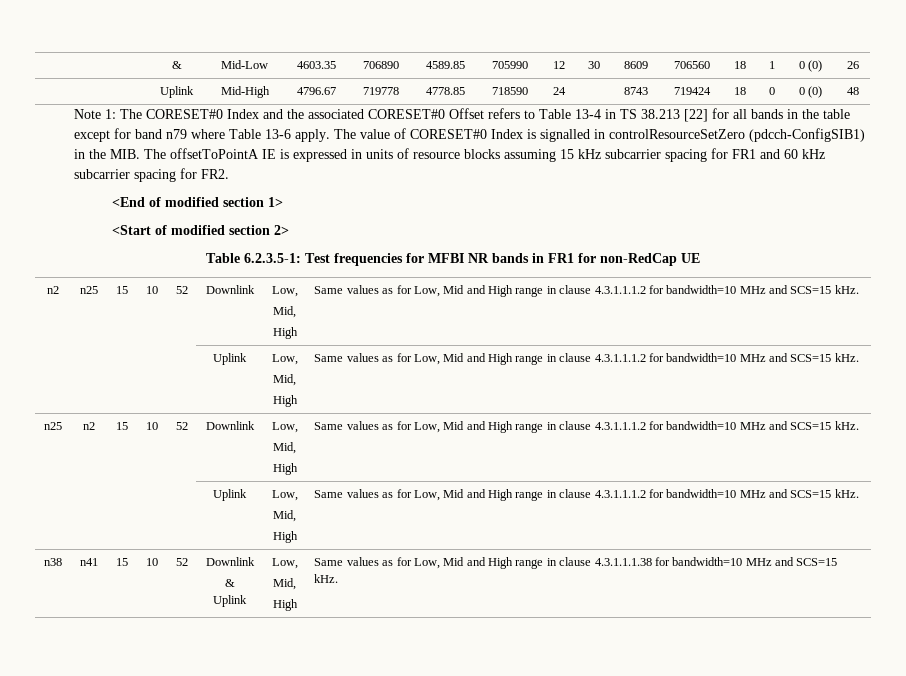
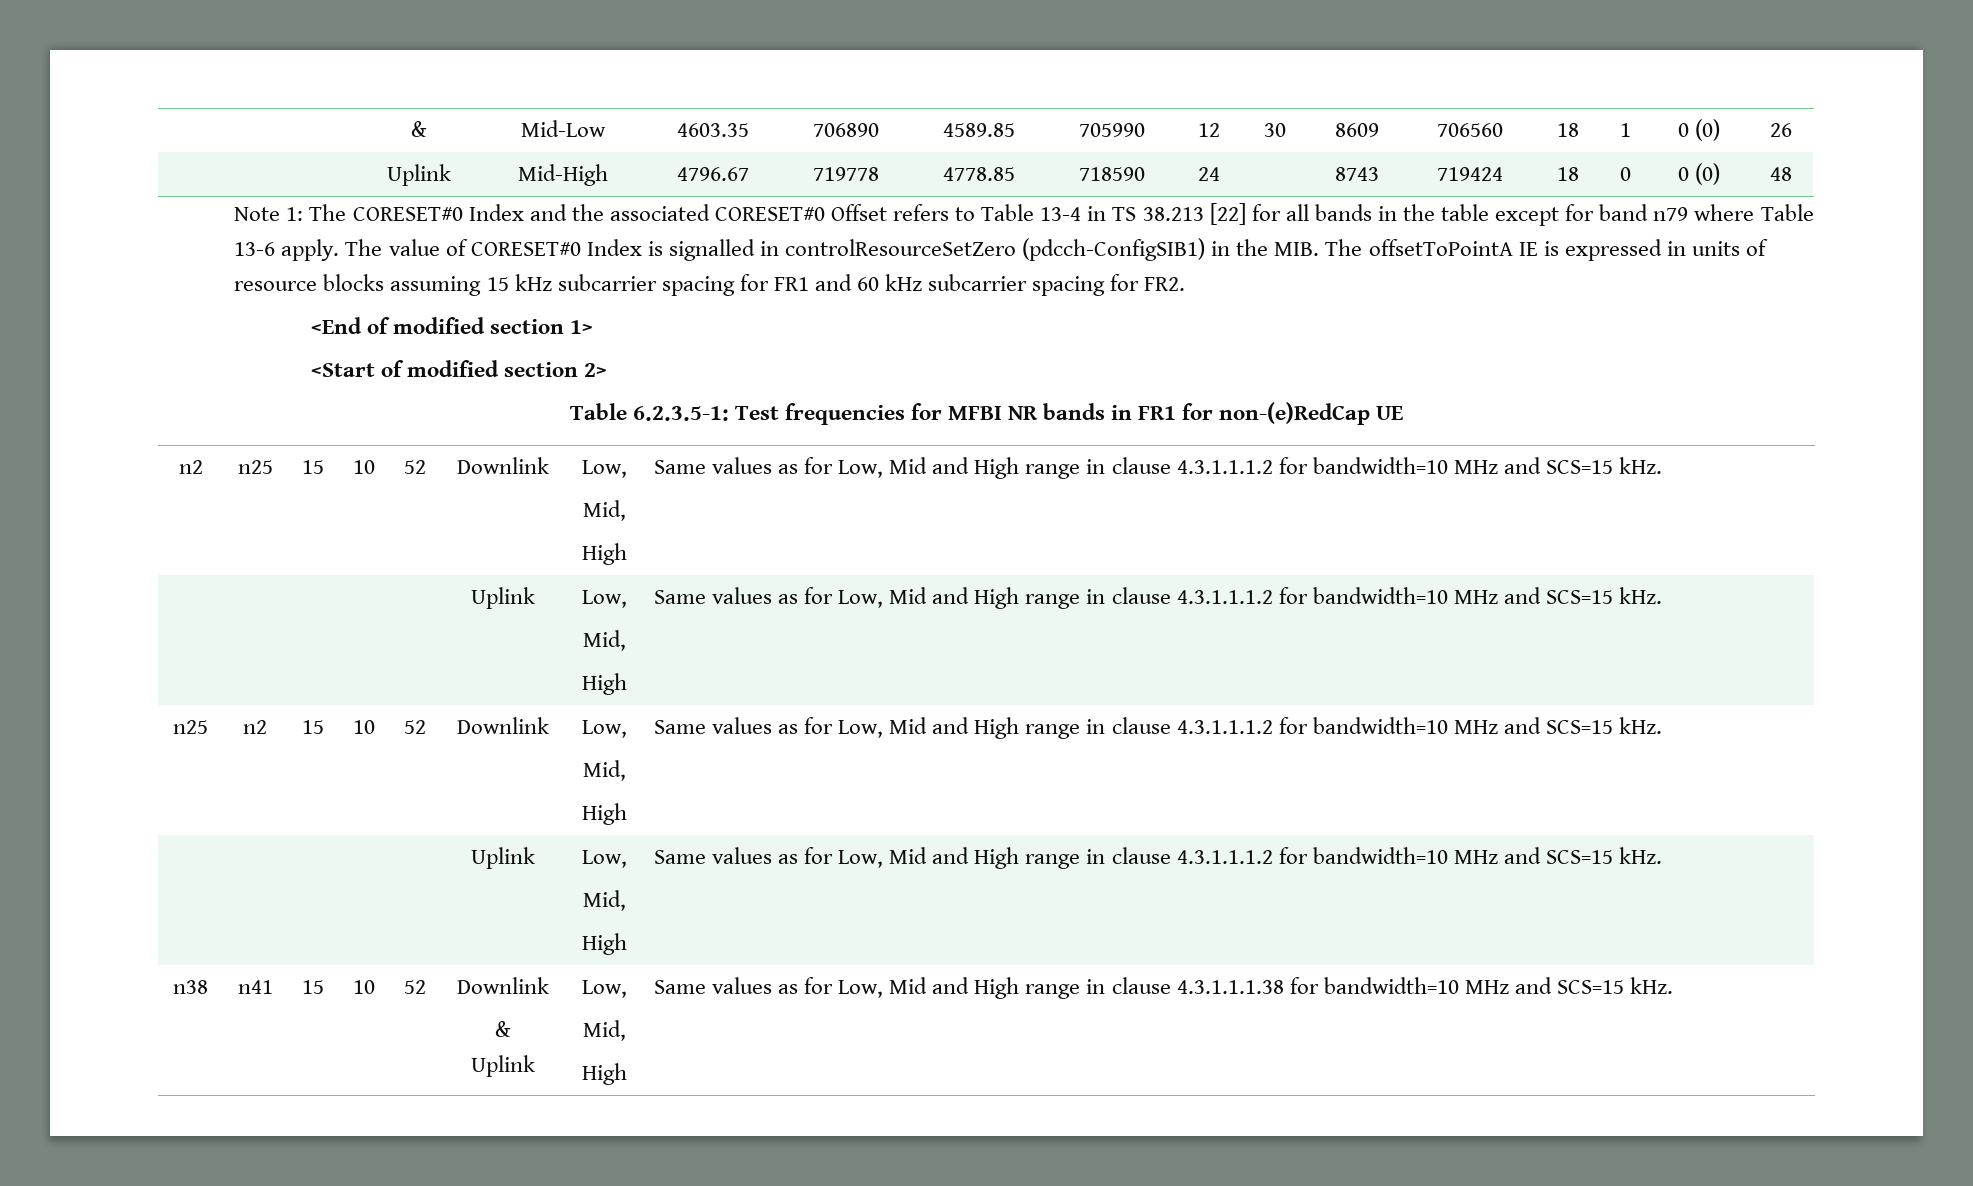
- Table 6.2.3.5-1: Test frequencies for MFBI NR bands in FR1 for non-RedCap UE
+ Table 6.2.3.5-1: Test frequencies for MFBI NR bands in FR1 for non-(e)RedCap UE

